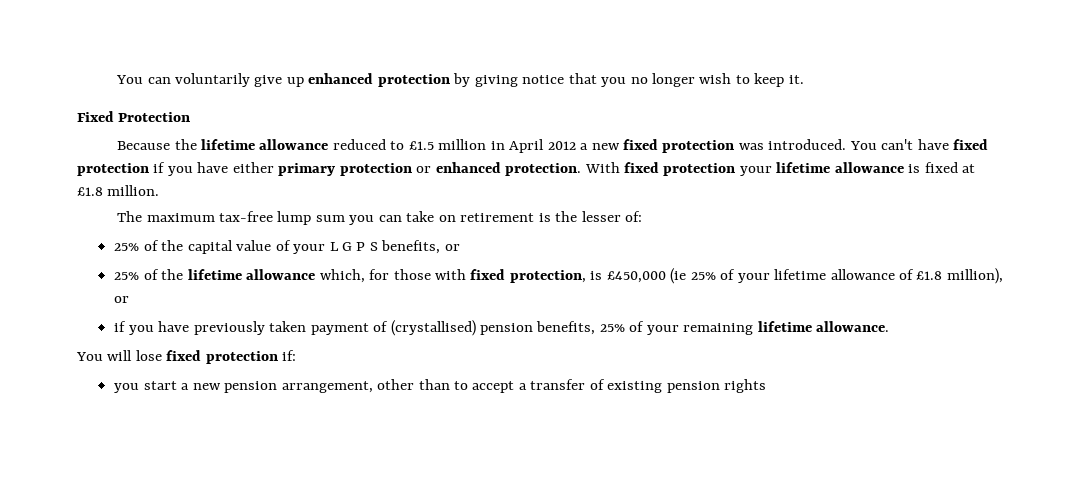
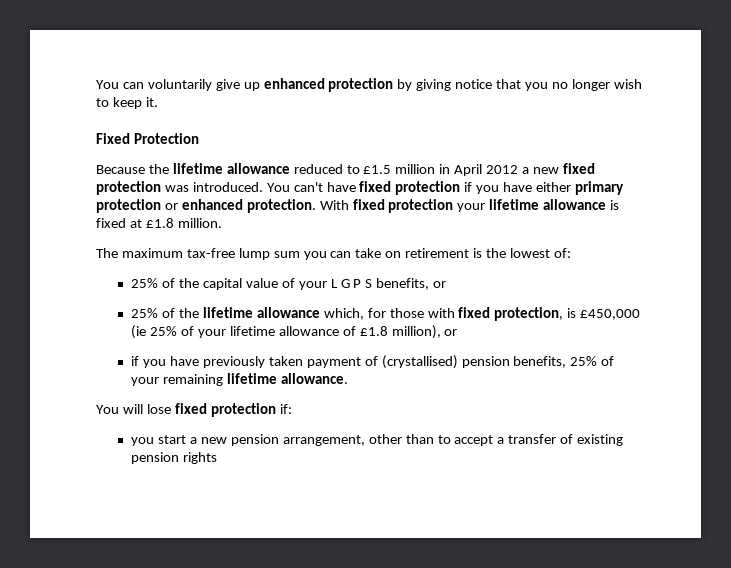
- The maximum tax-free lump sum you can take on retirement is the lesser of:
+ The maximum tax-free lump sum you can take on retirement is the lowest of:

